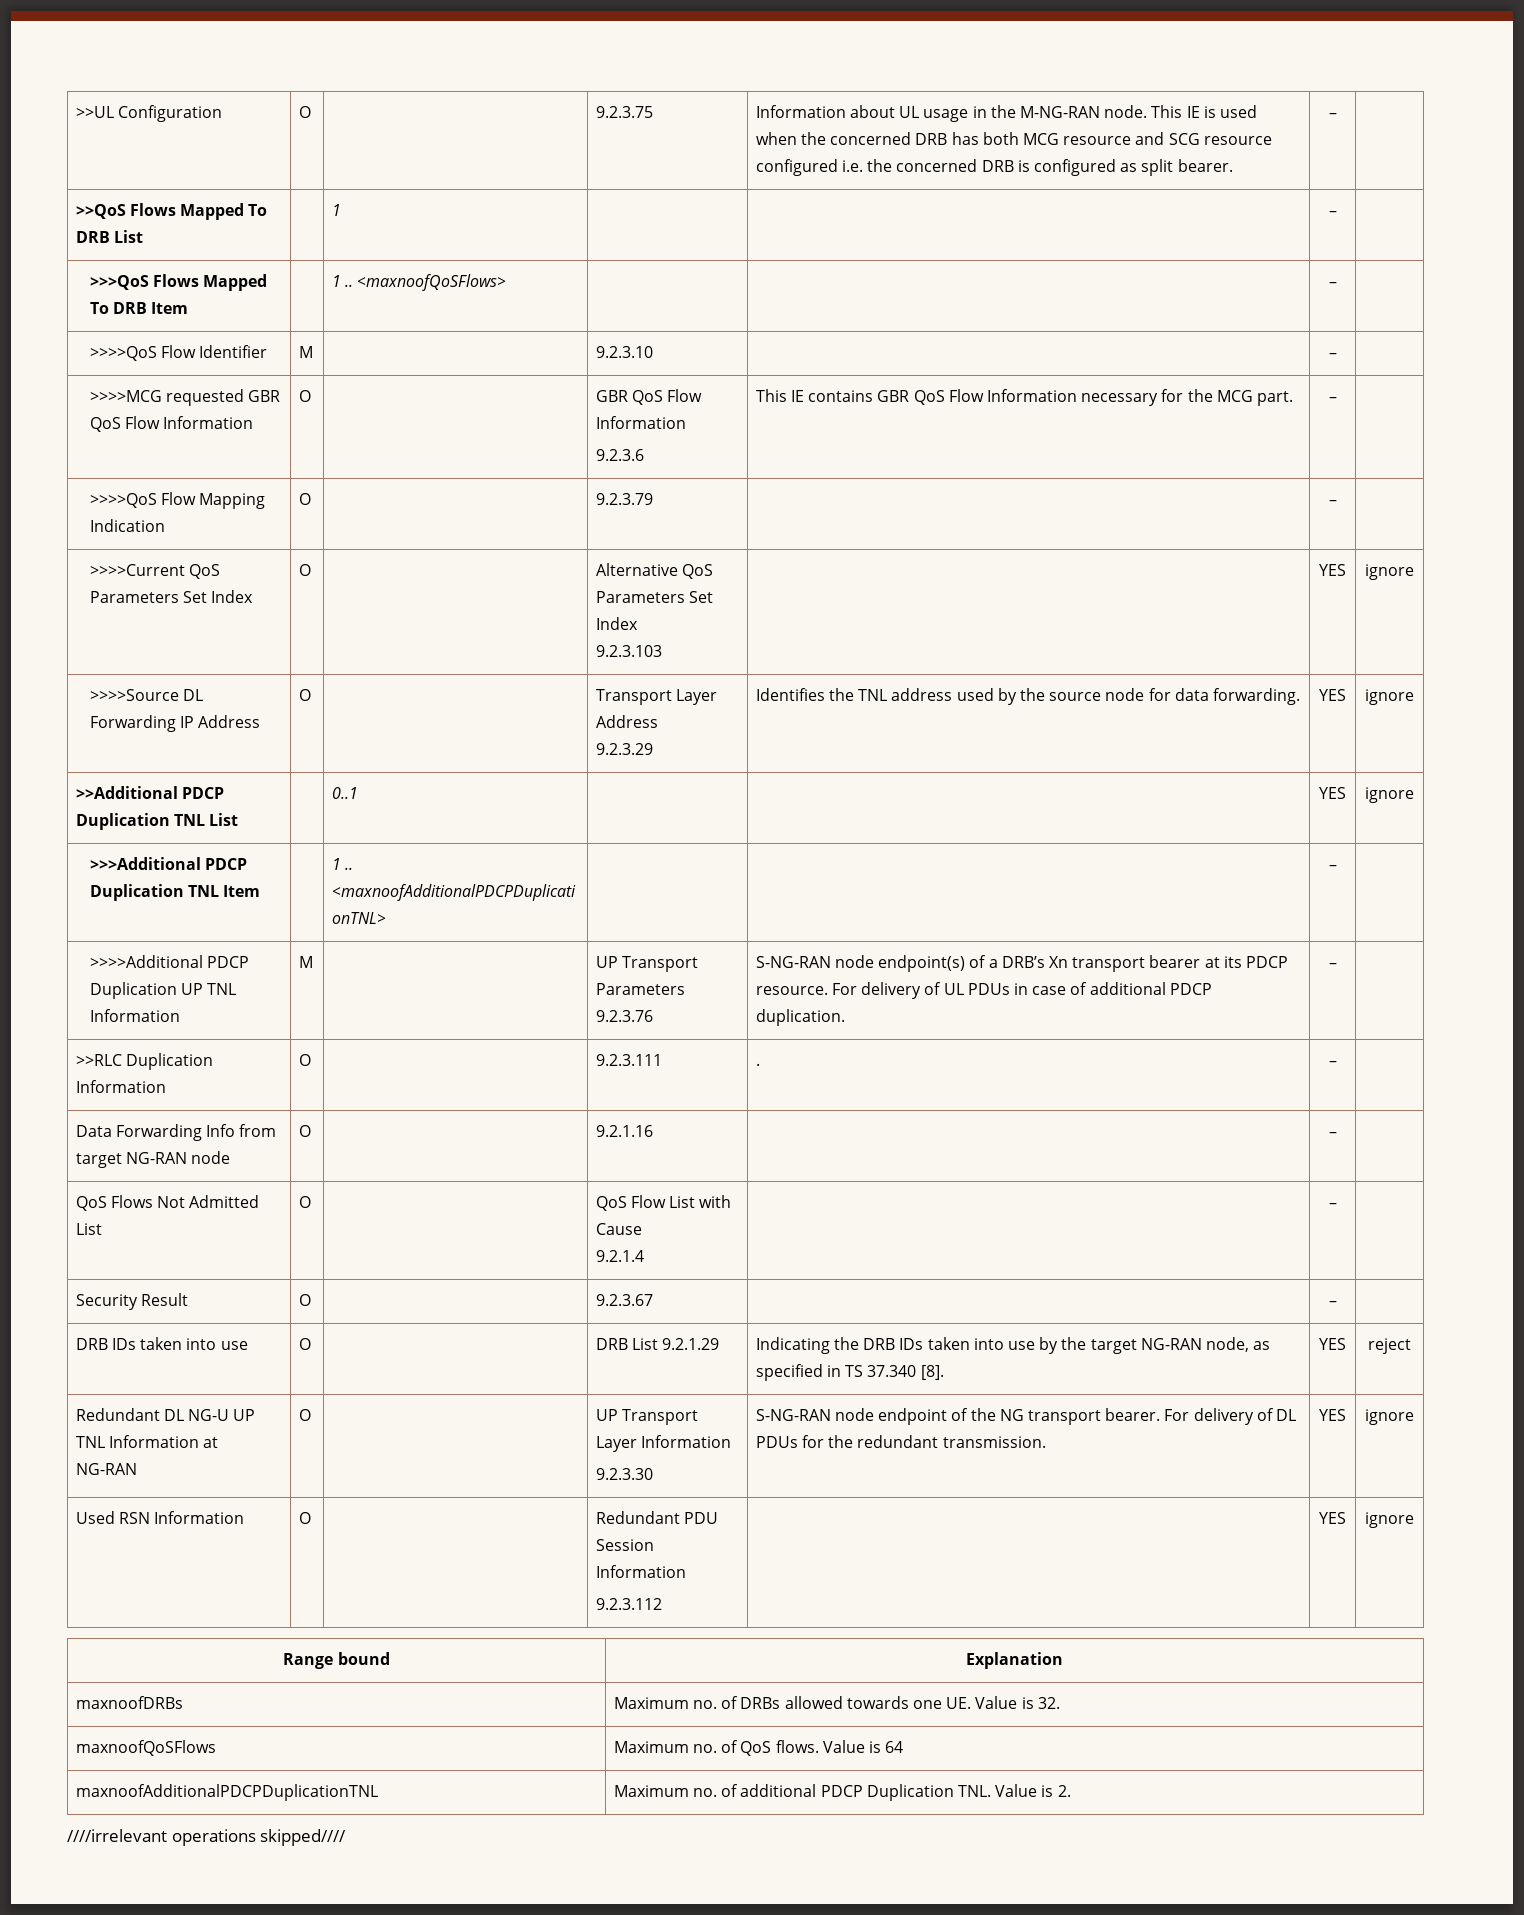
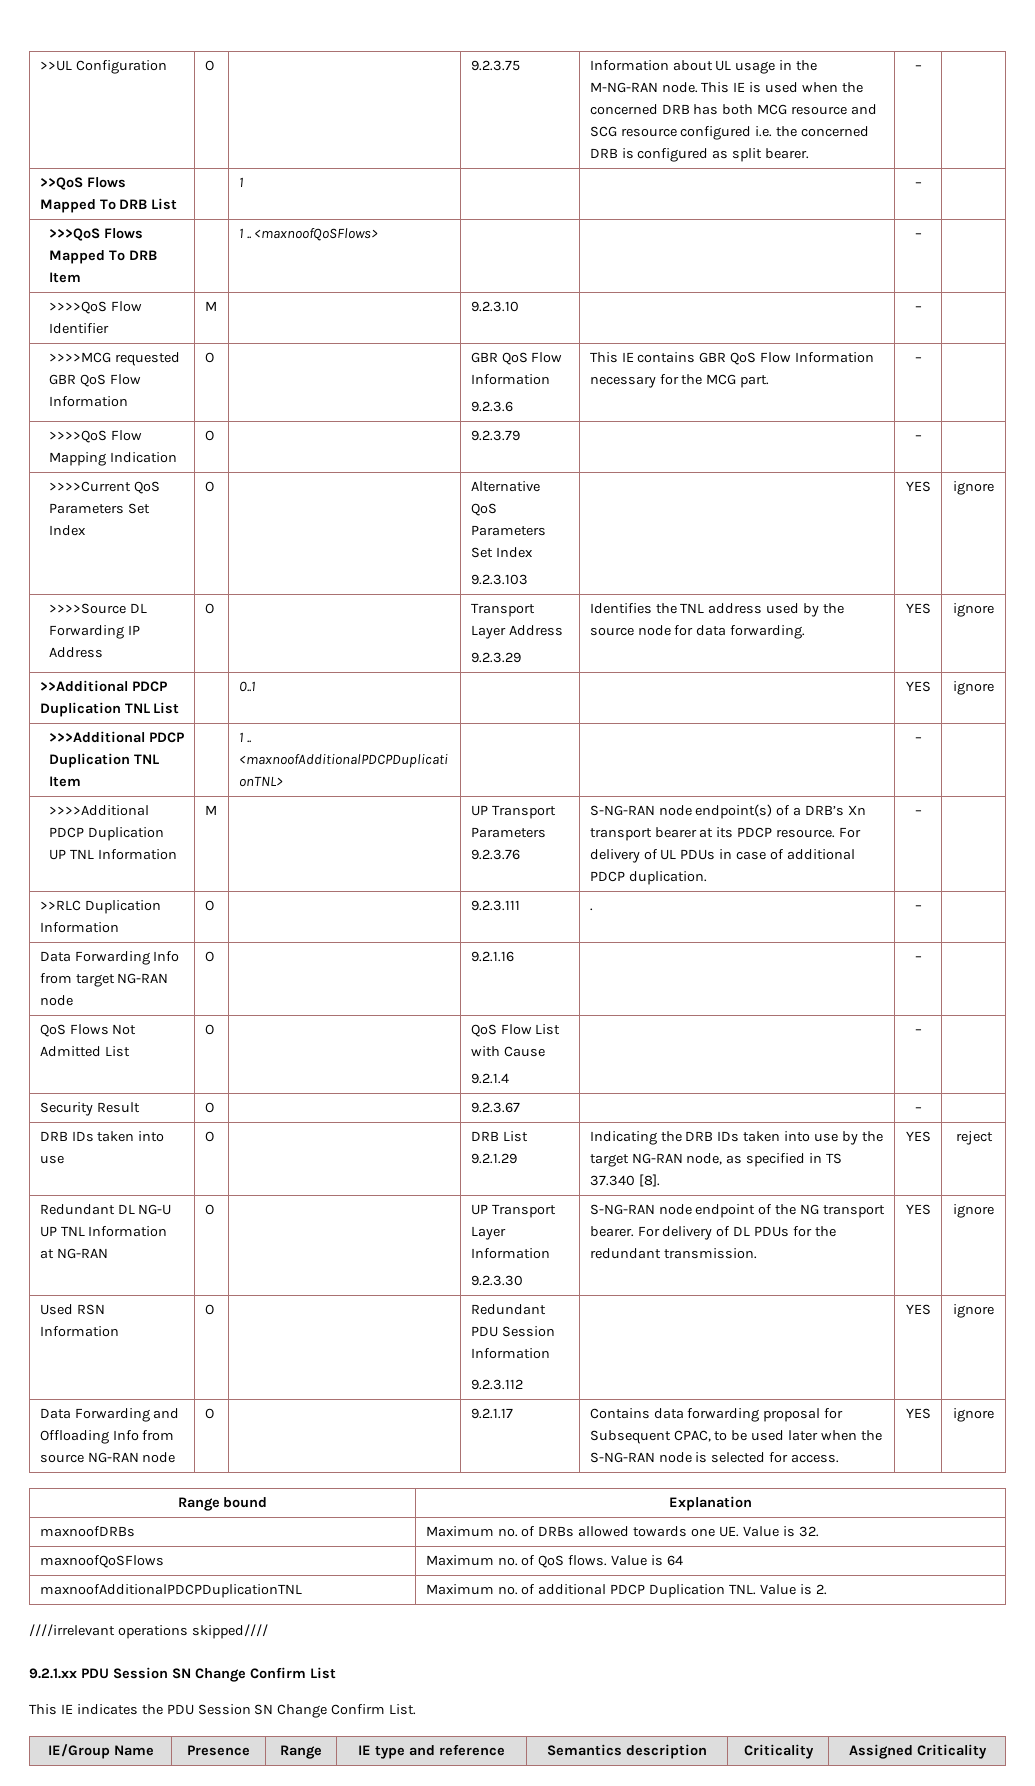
+ Data Forwarding and Offloading Info from source NG-RAN node | O | | 9.2.1.17 | Contains data forwarding proposal for Subsequent CPAC, to be used later when the S-NG-RAN node is selected for access. | YES | ignore
+ 9.2.1.xx PDU Session SN Change Confirm List
+ This IE indicates the PDU Session SN Change Confirm List.
+ IE/Group Name | Presence | Range | IE type and reference | Semantics description | Criticality | Assigned Criticality

